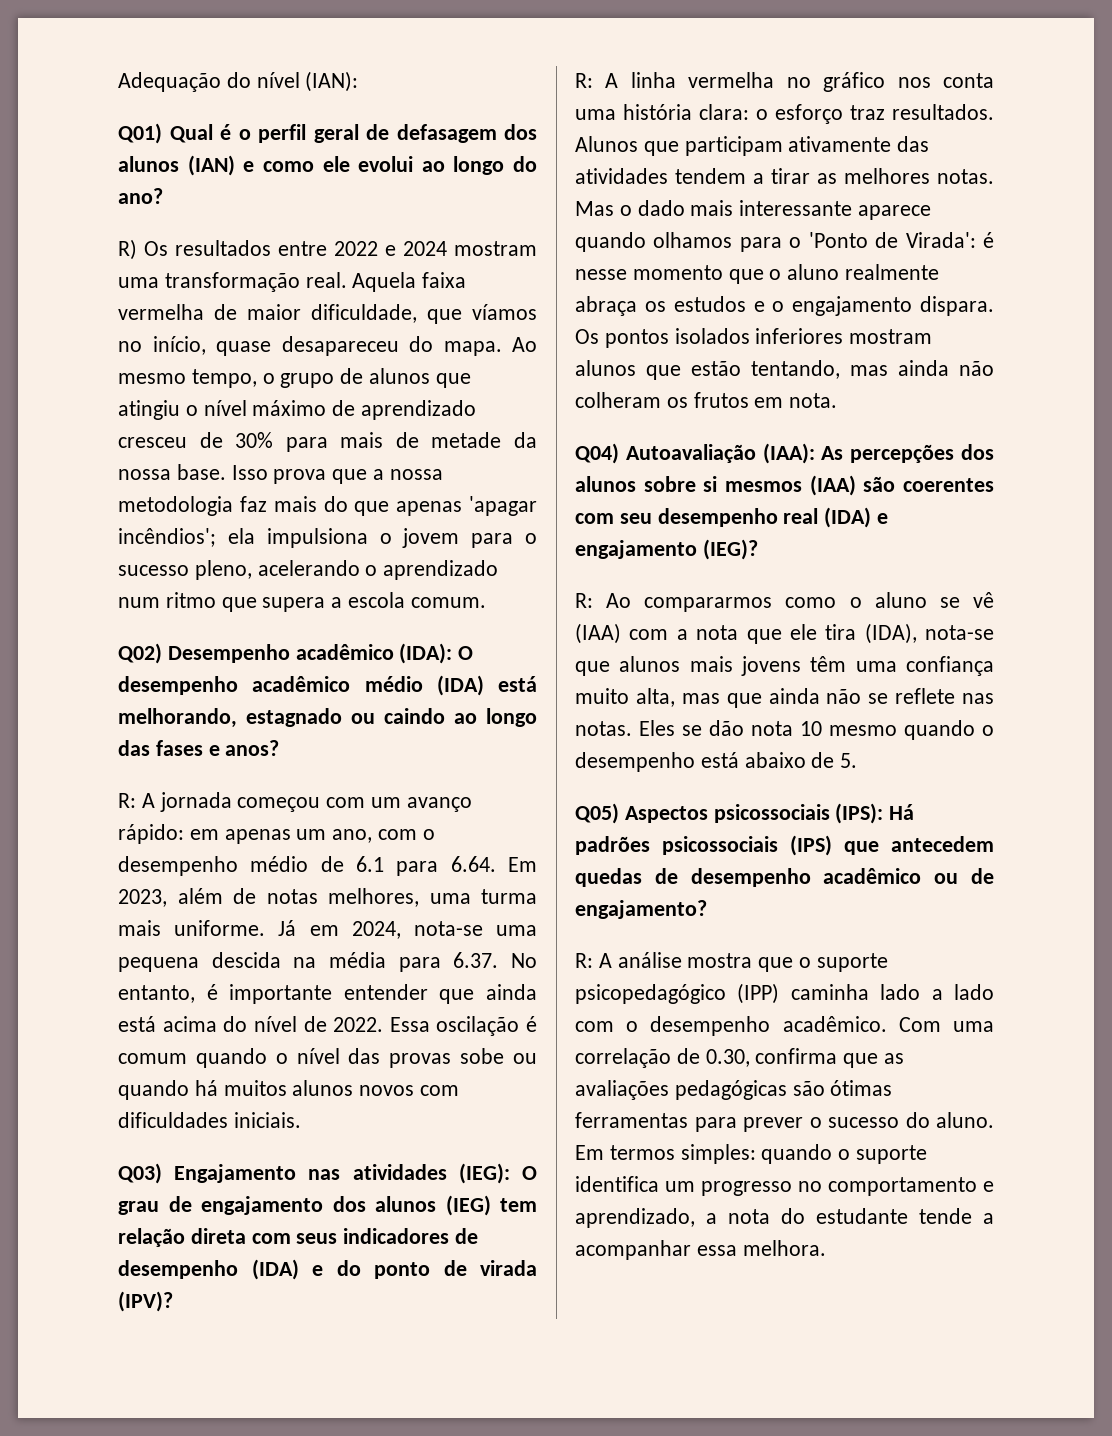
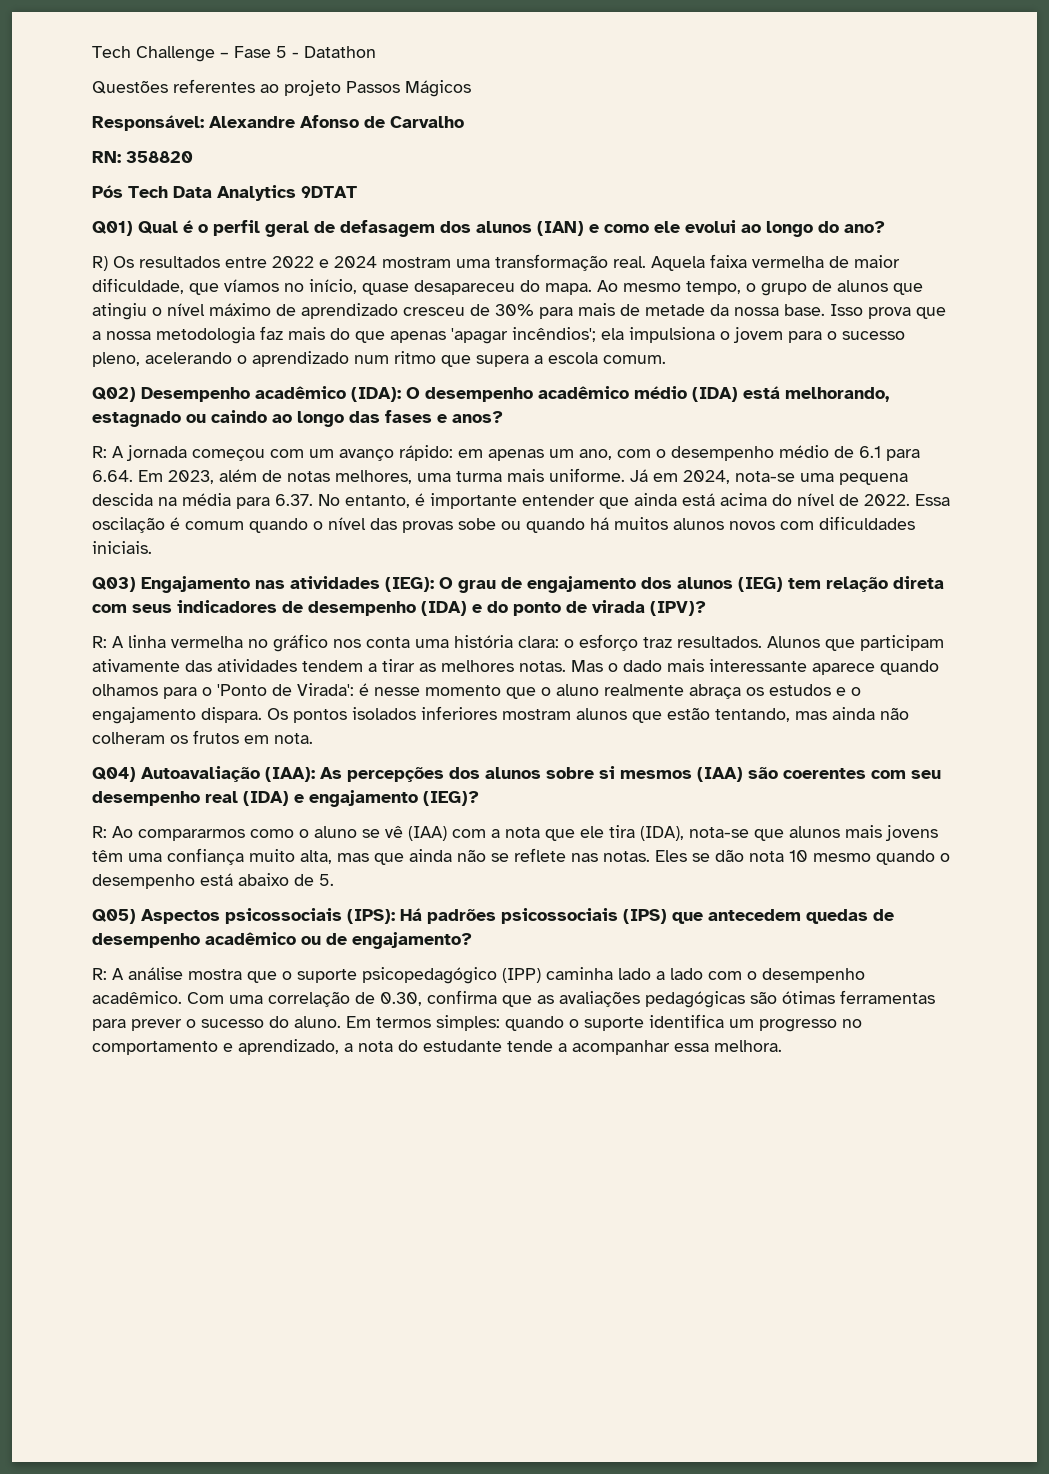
- Adequação do nível (IAN):
+ Tech Challenge – Fase 5 - Datathon
+ Questões referentes ao projeto Passos Mágicos
+ Responsável: Alexandre Afonso de Carvalho
+ RN: 358820
+ Pós Tech Data Analytics 9DTAT

